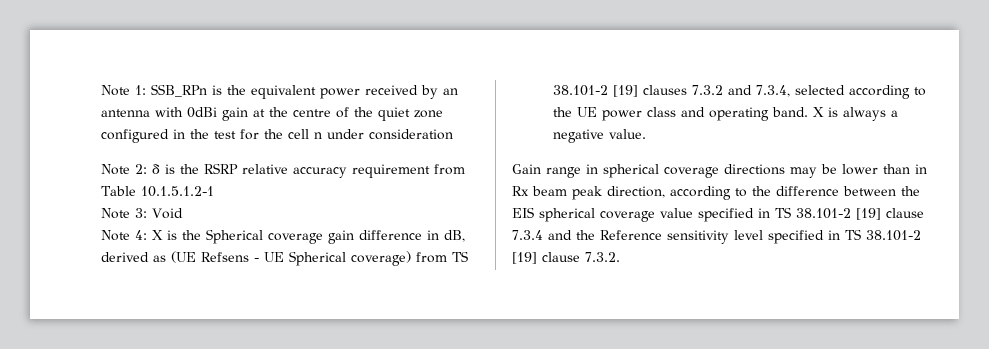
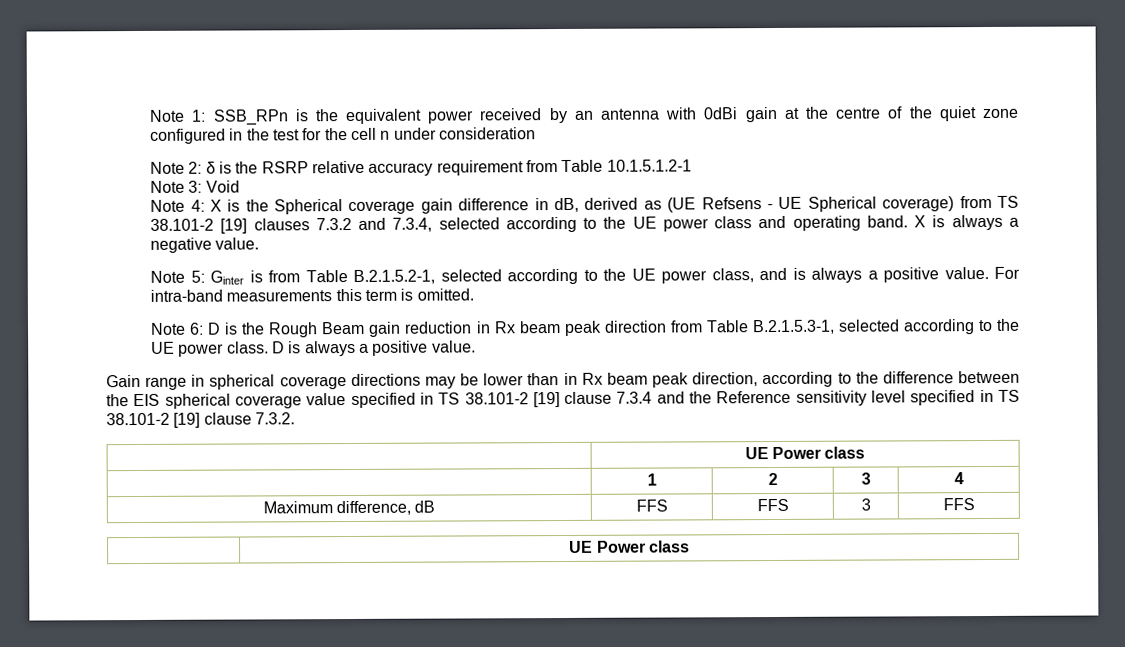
+ Note 5: Ginter is from Table B.2.1.5.2-1, selected according to the UE power class, and is always a positive value. For intra-band measurements this term is omitted.
+ Note 6: D is the Rough Beam gain reduction in Rx beam peak direction from Table B.2.1.5.3-1, selected according to the UE power class. D is always a positive value.
  Gain range in spherical coverage directions may be lower than in Rx beam peak direction, according to the difference between the EIS spherical coverage value specified in TS 38.101-2 [19] clause 7.3.4 and the Reference sensitivity level specified in TS 38.101-2 [19] clause 7.3.2.
+ | UE Power class
+ | 1 | 2 | 3 | 4
+ Maximum difference, dB | FFS | FFS | 3 | FFS
+ | UE Power class

